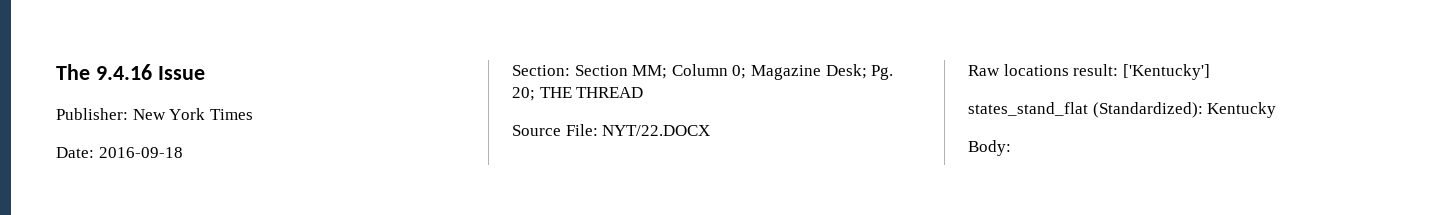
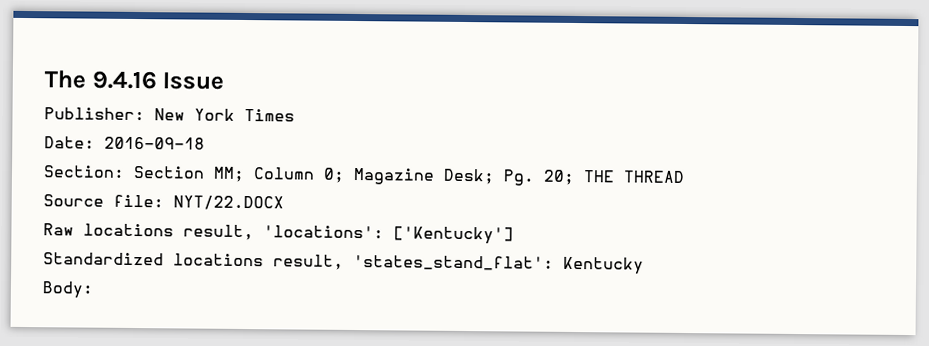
- Source File: NYT/22.DOCX
+ Source file: NYT/22.DOCX
- Raw locations result: ['Kentucky']
+ Raw locations result, 'locations': ['Kentucky']
- states_stand_flat (Standardized): Kentucky
+ Standardized locations result, 'states_stand_flat': Kentucky

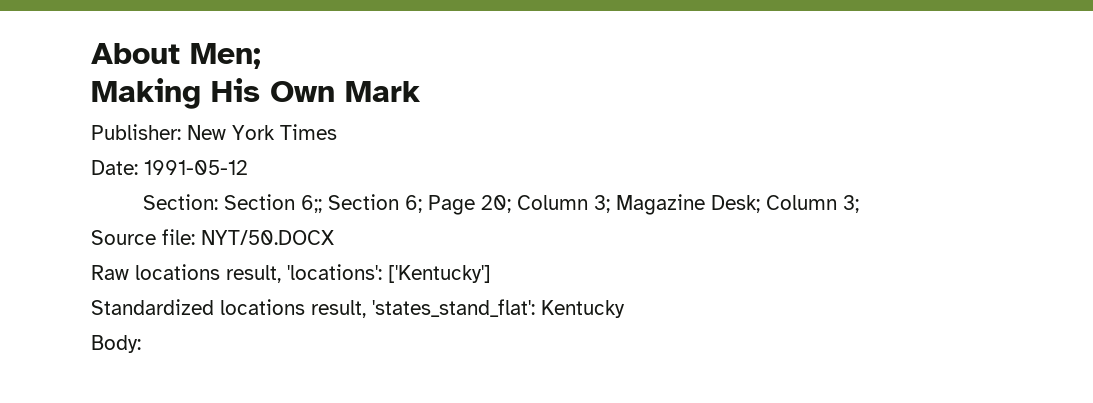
- The 9.4.16 Issue
+ About Men;
+ Making His Own Mark
- Date: 2016-09-18
+ Date: 1991-05-12
- Section: Section MM; Column 0; Magazine Desk; Pg. 20; THE THREAD
+ Section: Section 6;; Section 6; Page 20; Column 3; Magazine Desk; Column 3;
- Source file: NYT/22.DOCX
+ Source file: NYT/50.DOCX

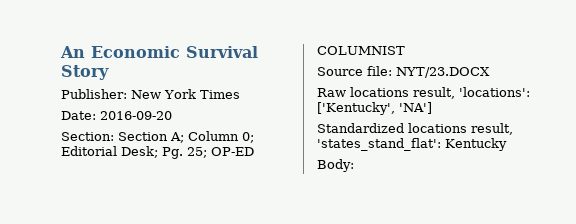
- About Men;
- Making His Own Mark
+ An Economic Survival Story
- Date: 1991-05-12
+ Date: 2016-09-20
- Section: Section 6;; Section 6; Page 20; Column 3; Magazine Desk; Column 3;
+ Section: Section A; Column 0; Editorial Desk; Pg. 25; OP-ED COLUMNIST
- Source file: NYT/50.DOCX
+ Source file: NYT/23.DOCX
- Raw locations result, 'locations': ['Kentucky']
+ Raw locations result, 'locations': ['Kentucky', 'NA']

